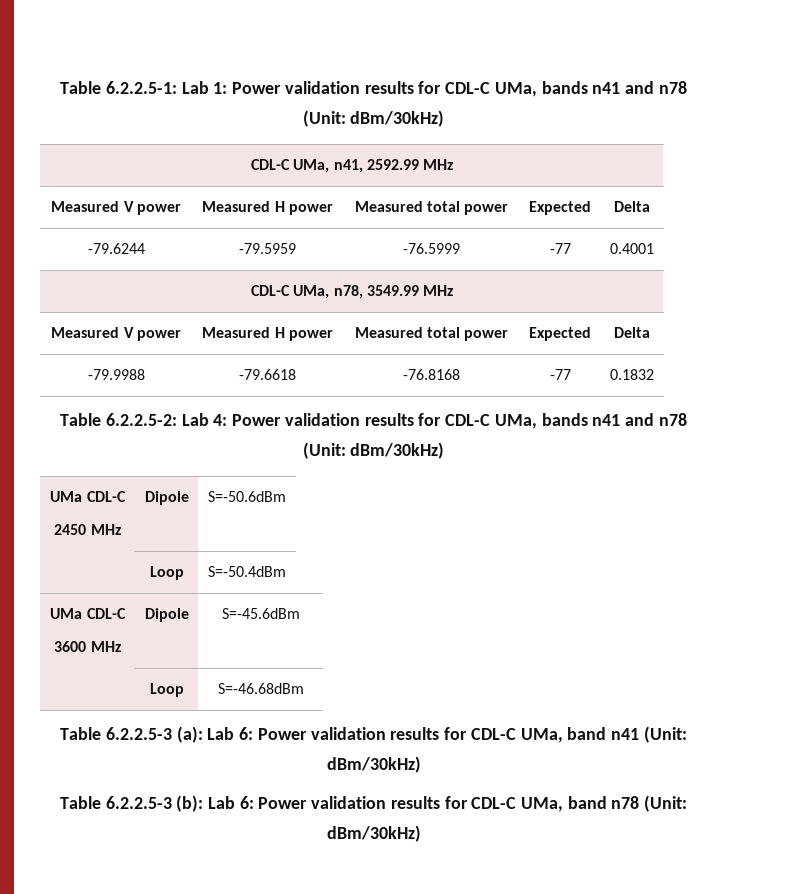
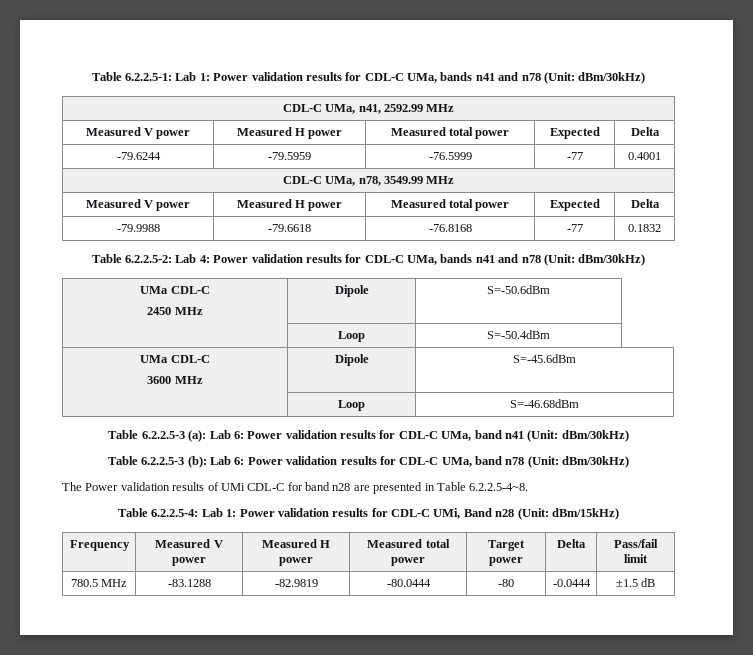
+ The Power validation results of UMi CDL-C for band n28 are presented in Table 6.2.2.5-4~8.
+ Table 6.2.2.5-4: Lab 1: Power validation results for CDL-C UMi, Band n28 (Unit: dBm/15kHz)
+ Frequency | Measured V power | Measured H power | Measured total power | Target power | Delta | Pass/fail limit
+ 780.5 MHz | -83.1288 | -82.9819 | -80.0444 | -80 | -0.0444 | ±1.5 dB

